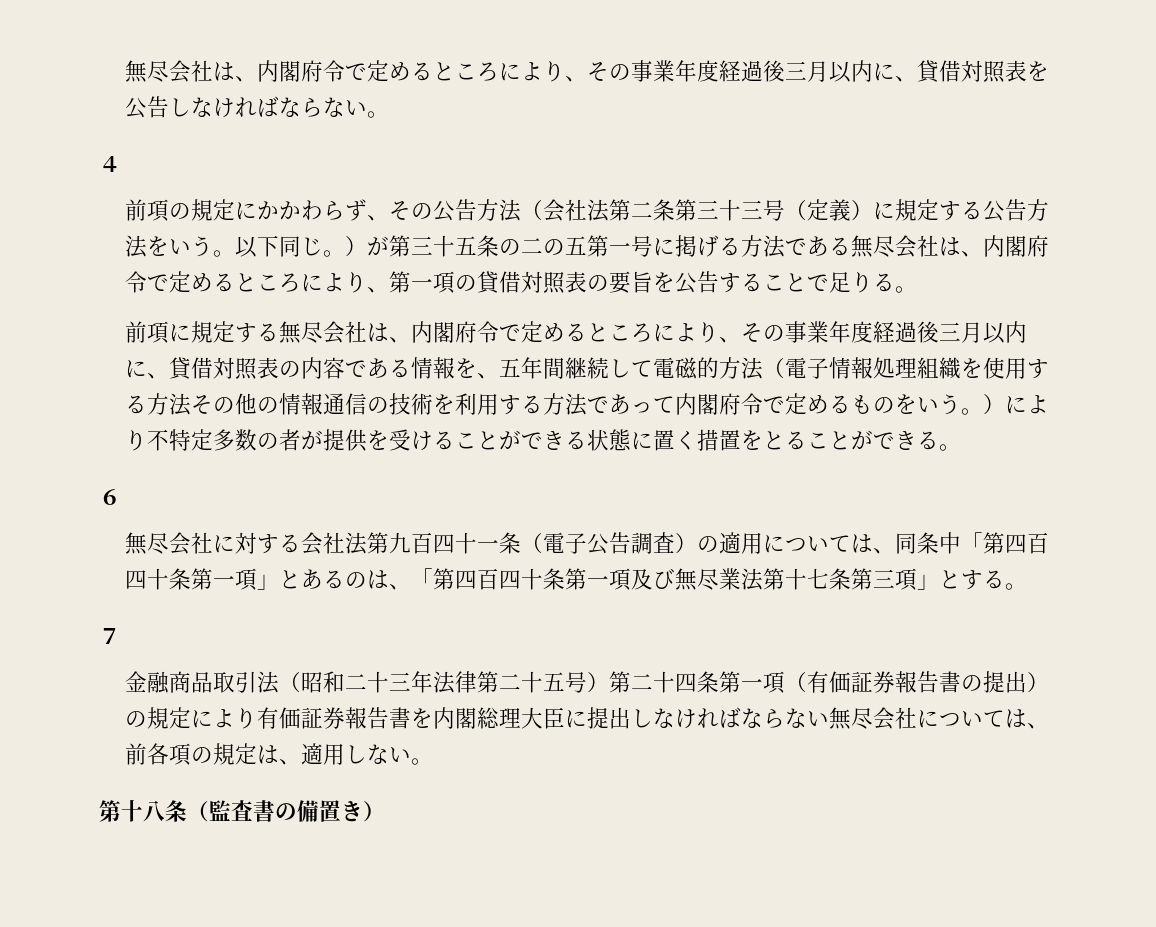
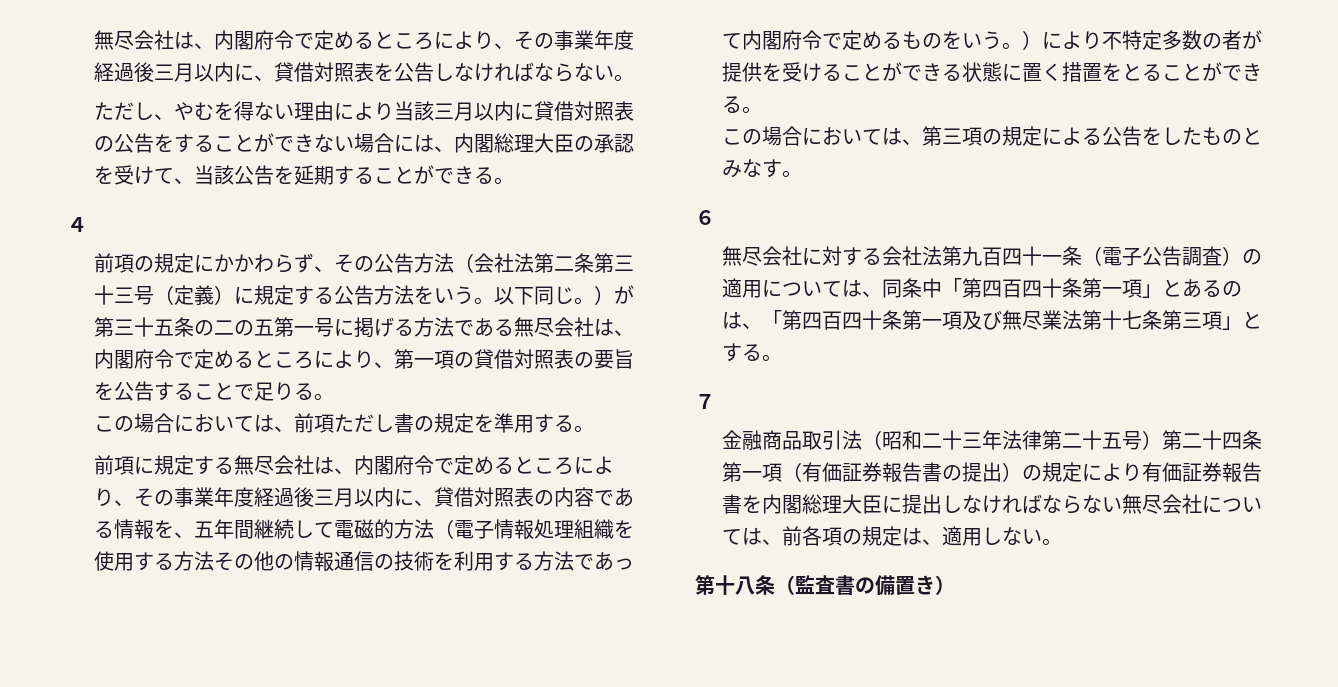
+ ただし、やむを得ない理由により当該三月以内に貸借対照表の公告をすることができない場合には、内閣総理大臣の承認を受けて、当該公告を延期することができる。
+ この場合においては、前項ただし書の規定を準用する。
+ この場合においては、第三項の規定による公告をしたものとみなす。

